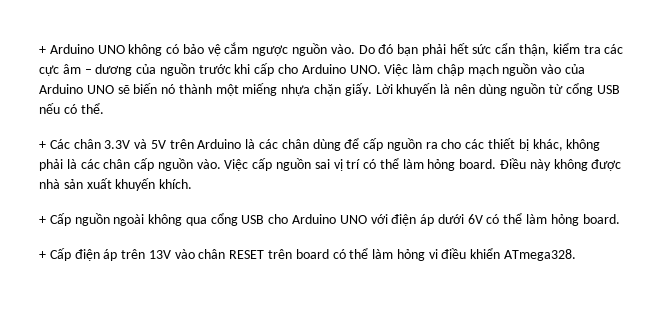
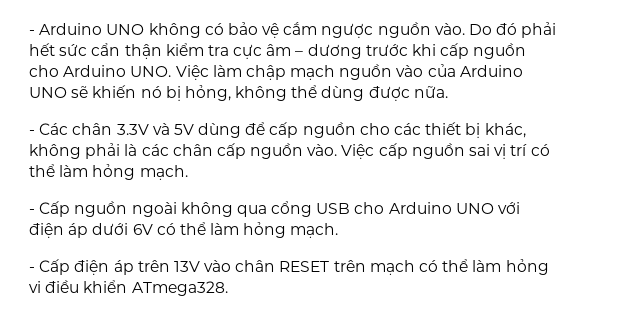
- + Arduino UNO không có bảo vệ cắm ngược nguồn vào.
+ - Arduino UNO không có bảo vệ cắm ngược nguồn vào.
- Do đó bạn phải hết sức cẩn thận, kiểm tra các cực âm – dương của nguồn trước khi cấp cho Arduino UNO. Việc làm chập mạch nguồn vào của Arduino UNO sẽ biến nó thành một miếng nhựa chặn giấy. Lời khuyến là nên dùng nguồn từ cổng USB nếu có thể.
- + Các chân 3.3V và 5V trên Arduino là các chân dùng để cấp nguồn ra cho các thiết bị khác, không phải là các chân cấp nguồn vào.
+ Do đó phải hết sức cẩn thận kiểm tra cực âm – dương trước khi cấp nguồn cho Arduino UNO. Việc làm chập mạch nguồn vào của Arduino UNO sẽ khiến nó bị hỏng, không thể dùng được nữa.
+ - Các chân 3.3V và 5V dùng để cấp nguồn cho các thiết bị khác, không phải là các chân cấp nguồn vào.
- Việc cấp nguồn sai vị trí có thể làm hỏng board. Điều này không được nhà sản xuất khuyến khích.
- + Cấp nguồn ngoài không qua cổng USB cho Arduino UNO với điện áp dưới 6V có thể làm hỏng board.
- + Cấp điện áp trên 13V vào chân RESET trên board có thể làm hỏng vi điều khiển ATmega328.
+ Việc cấp nguồn sai vị trí có thể làm hỏng mạch.
+ - Cấp nguồn ngoài không qua cổng USB cho Arduino UNO với điện áp dưới 6V có thể làm hỏng mạch.
+ - Cấp điện áp trên 13V vào chân RESET trên mạch có thể làm hỏng vi điều khiển ATmega328.

